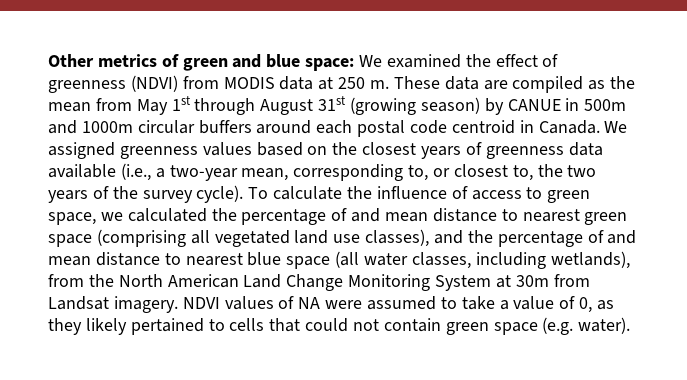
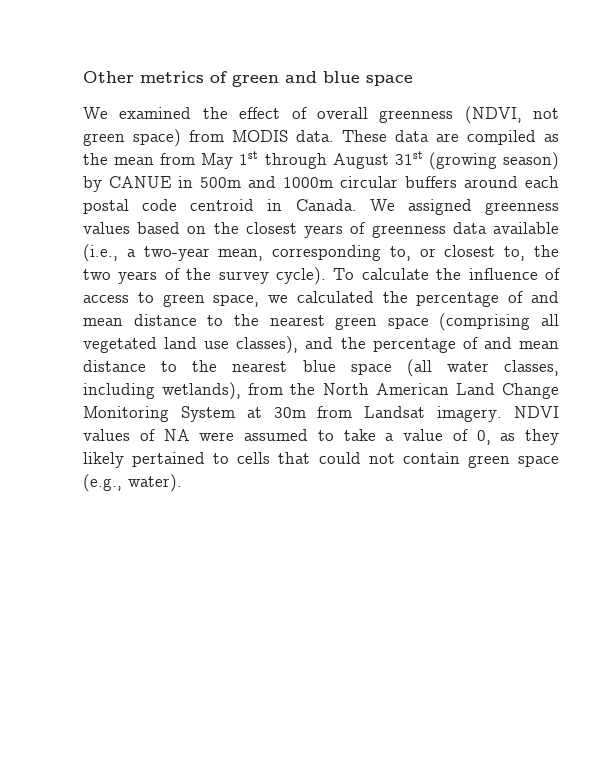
- Other metrics of green and blue space: We examined the effect of greenness (NDVI) from MODIS data at 250 m.
+ Other metrics of green and blue space
+ We examined the effect of overall greenness (NDVI, not green space) from MODIS data.
- To calculate the influence of access to green space, we calculated the percentage of and mean distance to nearest green space (comprising all vegetated land use classes), and the percentage of and mean distance to nearest blue space (all water classes, including wetlands), from the North American Land Change Monitoring System at 30m from Landsat imagery.
+ To calculate the influence of access to green space, we calculated the percentage of and mean distance to the nearest green space (comprising all vegetated land use classes), and the percentage of and mean distance to the nearest blue space (all water classes, including wetlands), from the North American Land Change Monitoring System at 30m from Landsat imagery.
- NDVI values of NA were assumed to take a value of 0, as they likely pertained to cells that could not contain green space (e.g. water).
+ NDVI values of NA were assumed to take a value of 0, as they likely pertained to cells that could not contain green space (e.g., water).

